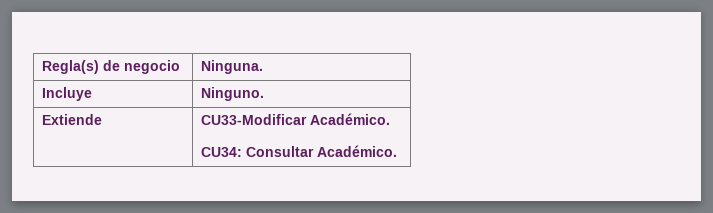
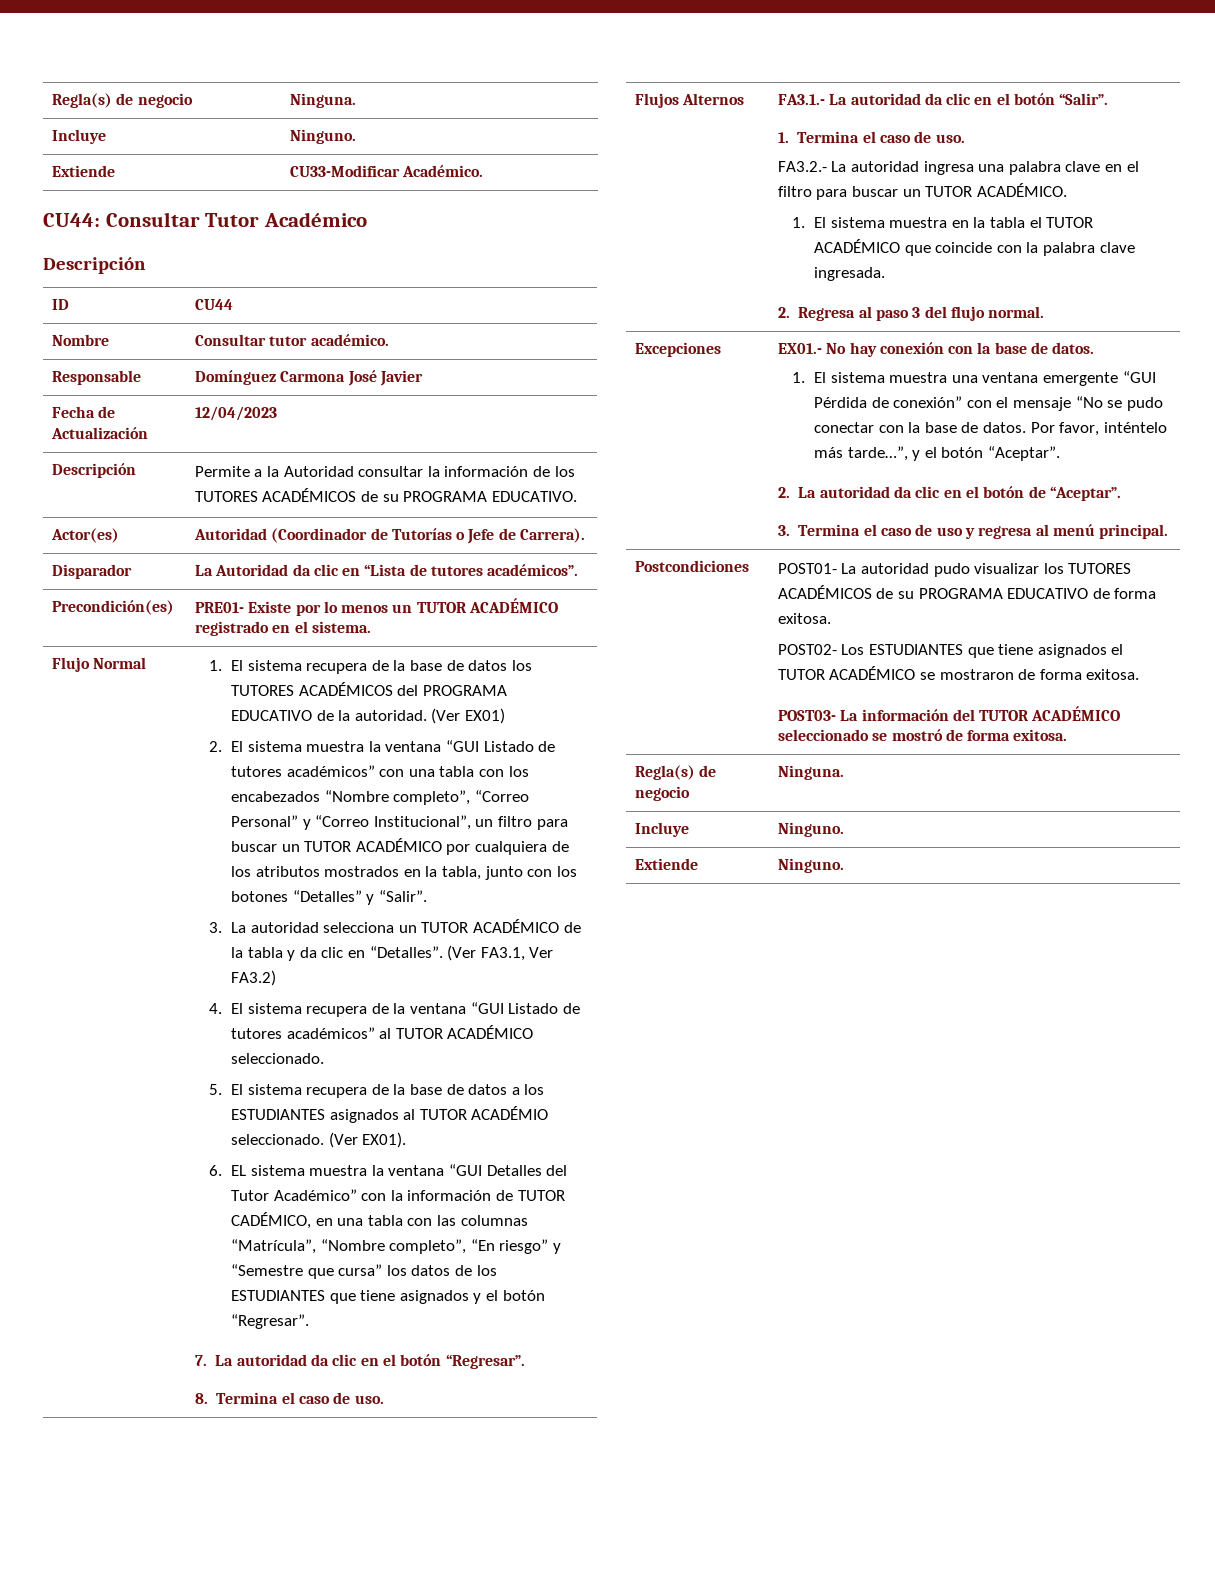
  Extiende | CU33-Modificar Académico.
- CU34: Consultar Académico.
+ CU44: Consultar Tutor Académico
+ Descripción
+ ID | CU44
+ Nombre | Consultar tutor académico.
+ Responsable | Domínguez Carmona José Javier
+ Fecha de Actualización | 12/04/2023
+ Descripción | Permite a la Autoridad consultar la información de los TUTORES ACADÉMICOS de su PROGRAMA EDUCATIVO.
+ Actor(es) | Autoridad (Coordinador de Tutorías o Jefe de Carrera).
+ Disparador | La Autoridad da clic en “Lista de tutores académicos”.
+ Precondición(es) | PRE01- Existe por lo menos un TUTOR ACADÉMICO registrado en el sistema.
+ Flujo Normal | 1. El sistema recupera de la base de datos los TUTORES ACADÉMICOS del PROGRAMA EDUCATIVO de la autoridad. (Ver EX01)
+ 2. El sistema muestra la ventana “GUI Listado de tutores académicos” con una tabla con los encabezados “Nombre completo”, “Correo Personal” y “Correo Institucional”, un filtro para buscar un TUTOR ACADÉMICO por cualquiera de los atributos mostrados en la tabla, junto con los botones “Detalles” y “Salir”.
+ 3. La autoridad selecciona un TUTOR ACADÉMICO de la tabla y da clic en “Detalles”. (Ver FA3.1, Ver FA3.2)
+ 4. El sistema recupera de la ventana “GUI Listado de tutores académicos” al TUTOR ACADÉMICO seleccionado.
+ 5. El sistema recupera de la base de datos a los ESTUDIANTES asignados al TUTOR ACADÉMIO seleccionado. (Ver EX01).
+ 6. EL sistema muestra la ventana “GUI Detalles del Tutor Académico” con la información de TUTOR CADÉMICO, en una tabla con las columnas “Matrícula”, “Nombre completo”, “En riesgo” y “Semestre que cursa” los datos de los ESTUDIANTES que tiene asignados y el botón “Regresar”.
+ 7. La autoridad da clic en el botón “Regresar”.
+ 8. Termina el caso de uso.
+ Flujos Alternos | FA3.1.- La autoridad da clic en el botón “Salir”.
+ 1. Termina el caso de uso.
+ FA3.2.- La autoridad ingresa una palabra clave en el filtro para buscar un TUTOR ACADÉMICO.
+ 1. El sistema muestra en la tabla el TUTOR ACADÉMICO que coincide con la palabra clave ingresada.
+ 2. Regresa al paso 3 del flujo normal.
+ Excepciones | EX01.- No hay conexión con la base de datos.
+ 1. El sistema muestra una ventana emergente “GUI Pérdida de conexión” con el mensaje “No se pudo conectar con la base de datos. Por favor, inténtelo más tarde…”, y el botón “Aceptar”.
+ 2. La autoridad da clic en el botón de “Aceptar”.
+ 3. Termina el caso de uso y regresa al menú principal.
+ Postcondiciones | POST01- La autoridad pudo visualizar los TUTORES ACADÉMICOS de su PROGRAMA EDUCATIVO de forma exitosa.
+ POST02- Los ESTUDIANTES que tiene asignados el TUTOR ACADÉMICO se mostraron de forma exitosa.
+ POST03- La información del TUTOR ACADÉMICO seleccionado se mostró de forma exitosa.
+ Regla(s) de negocio | Ninguna.
+ Incluye | Ninguno.
+ Extiende | Ninguno.

